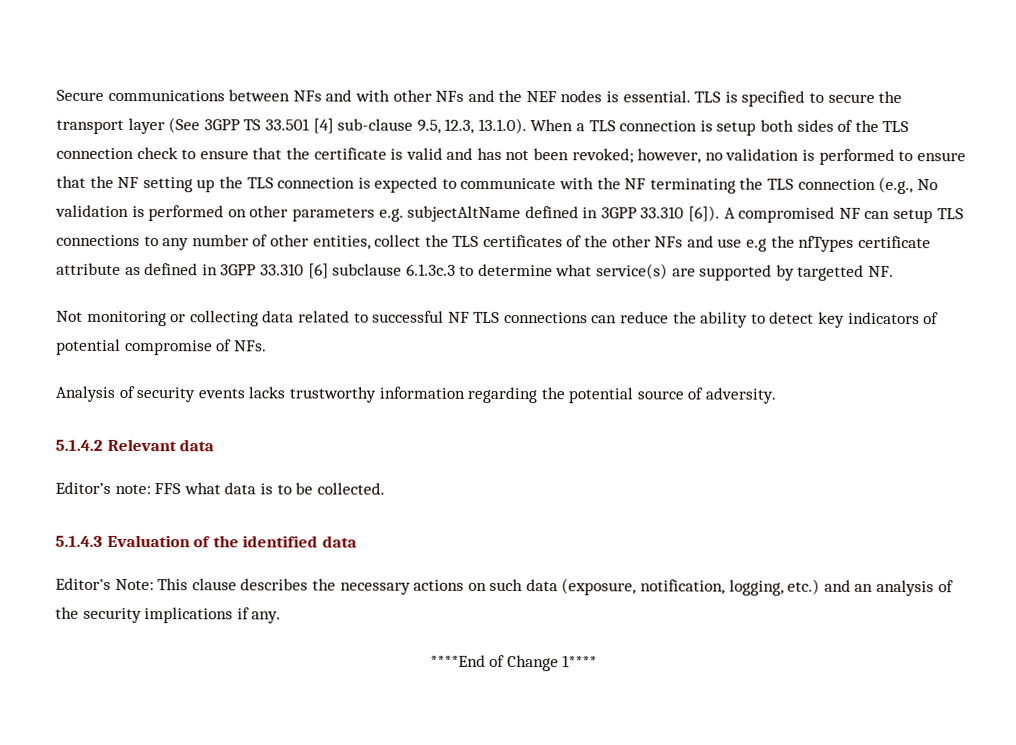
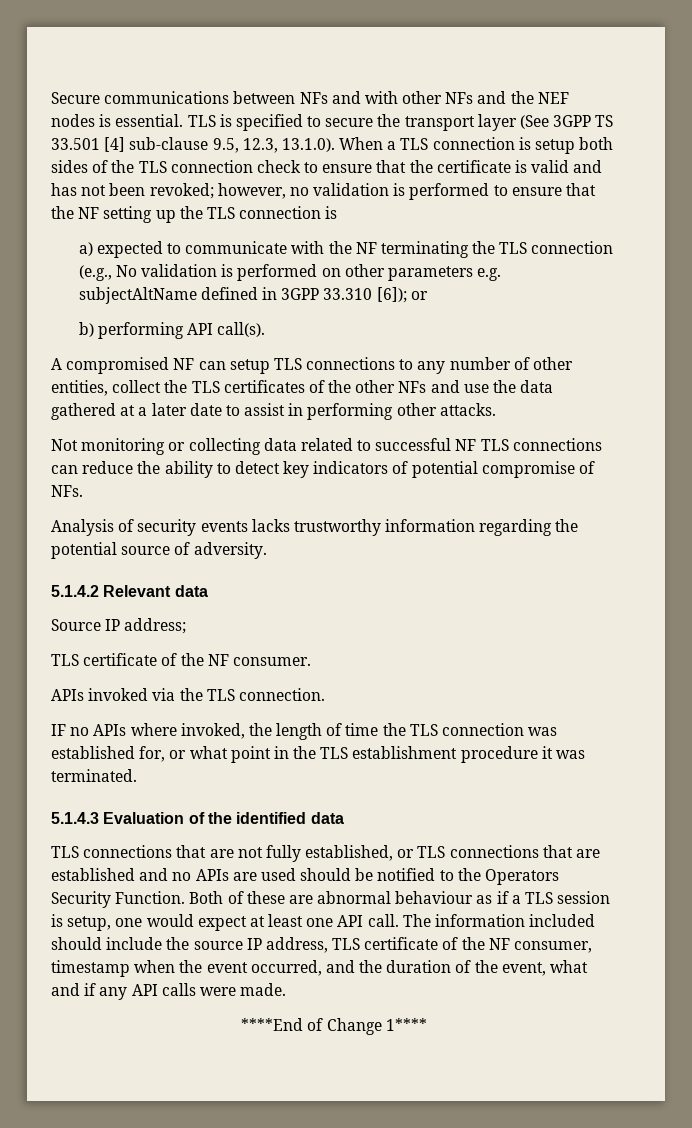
- however, no validation is performed to ensure that the NF setting up the TLS connection is expected to communicate with the NF terminating the TLS connection (e.g., No validation is performed on other parameters e.g. subjectAltName defined in 3GPP 33.310 [6]). A compromised NF can setup TLS connections to any number of other entities, collect the TLS certificates of the other NFs and use e.g the nfTypes certificate attribute as defined in 3GPP 33.310 [6] subclause 6.1.3c.3 to determine what service(s) are supported by targetted NF.
+ however, no validation is performed to ensure that the NF setting up the TLS connection is
+ a) expected to communicate with the NF terminating the TLS connection (e.g., No validation is performed on other parameters e.g. subjectAltName defined in 3GPP 33.310 [6]); or
+ b) performing API call(s).
+ A compromised NF can setup TLS connections to any number of other entities, collect the TLS certificates of the other NFs and use the data gathered at a later date to assist in performing other attacks.
- Editor’s note: FFS what data is to be collected.
+ Source IP address;
+ TLS certificate of the NF consumer.
+ APIs invoked via the TLS connection.
+ IF no APIs where invoked, the length of time the TLS connection was established for, or what point in the TLS establishment procedure it was terminated.
- Editor's Note: This clause describes the necessary actions on such data (exposure, notification, logging, etc.) and an analysis of the security implications if any.
+ TLS connections that are not fully established, or TLS connections that are established and no APIs are used should be notified to the Operators Security Function. Both of these are abnormal behaviour as if a TLS session is setup, one would expect at least one API call. The information included should include the source IP address, TLS certificate of the NF consumer, timestamp when the event occurred, and the duration of the event, what and if any API calls were made.

